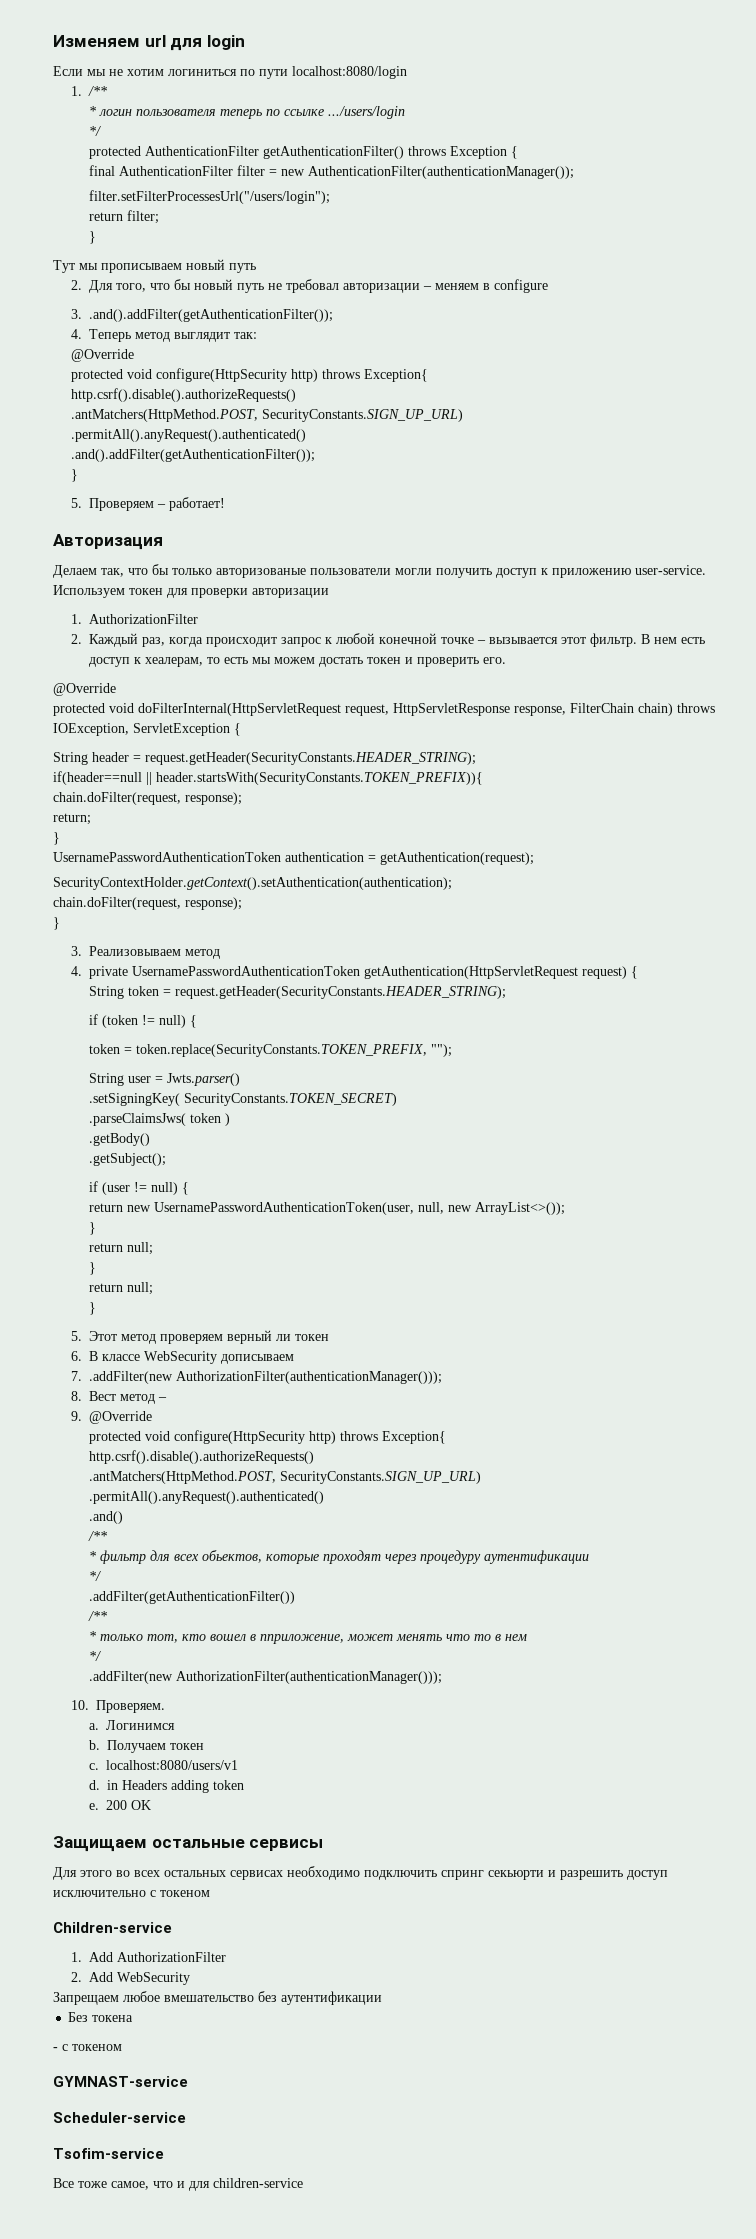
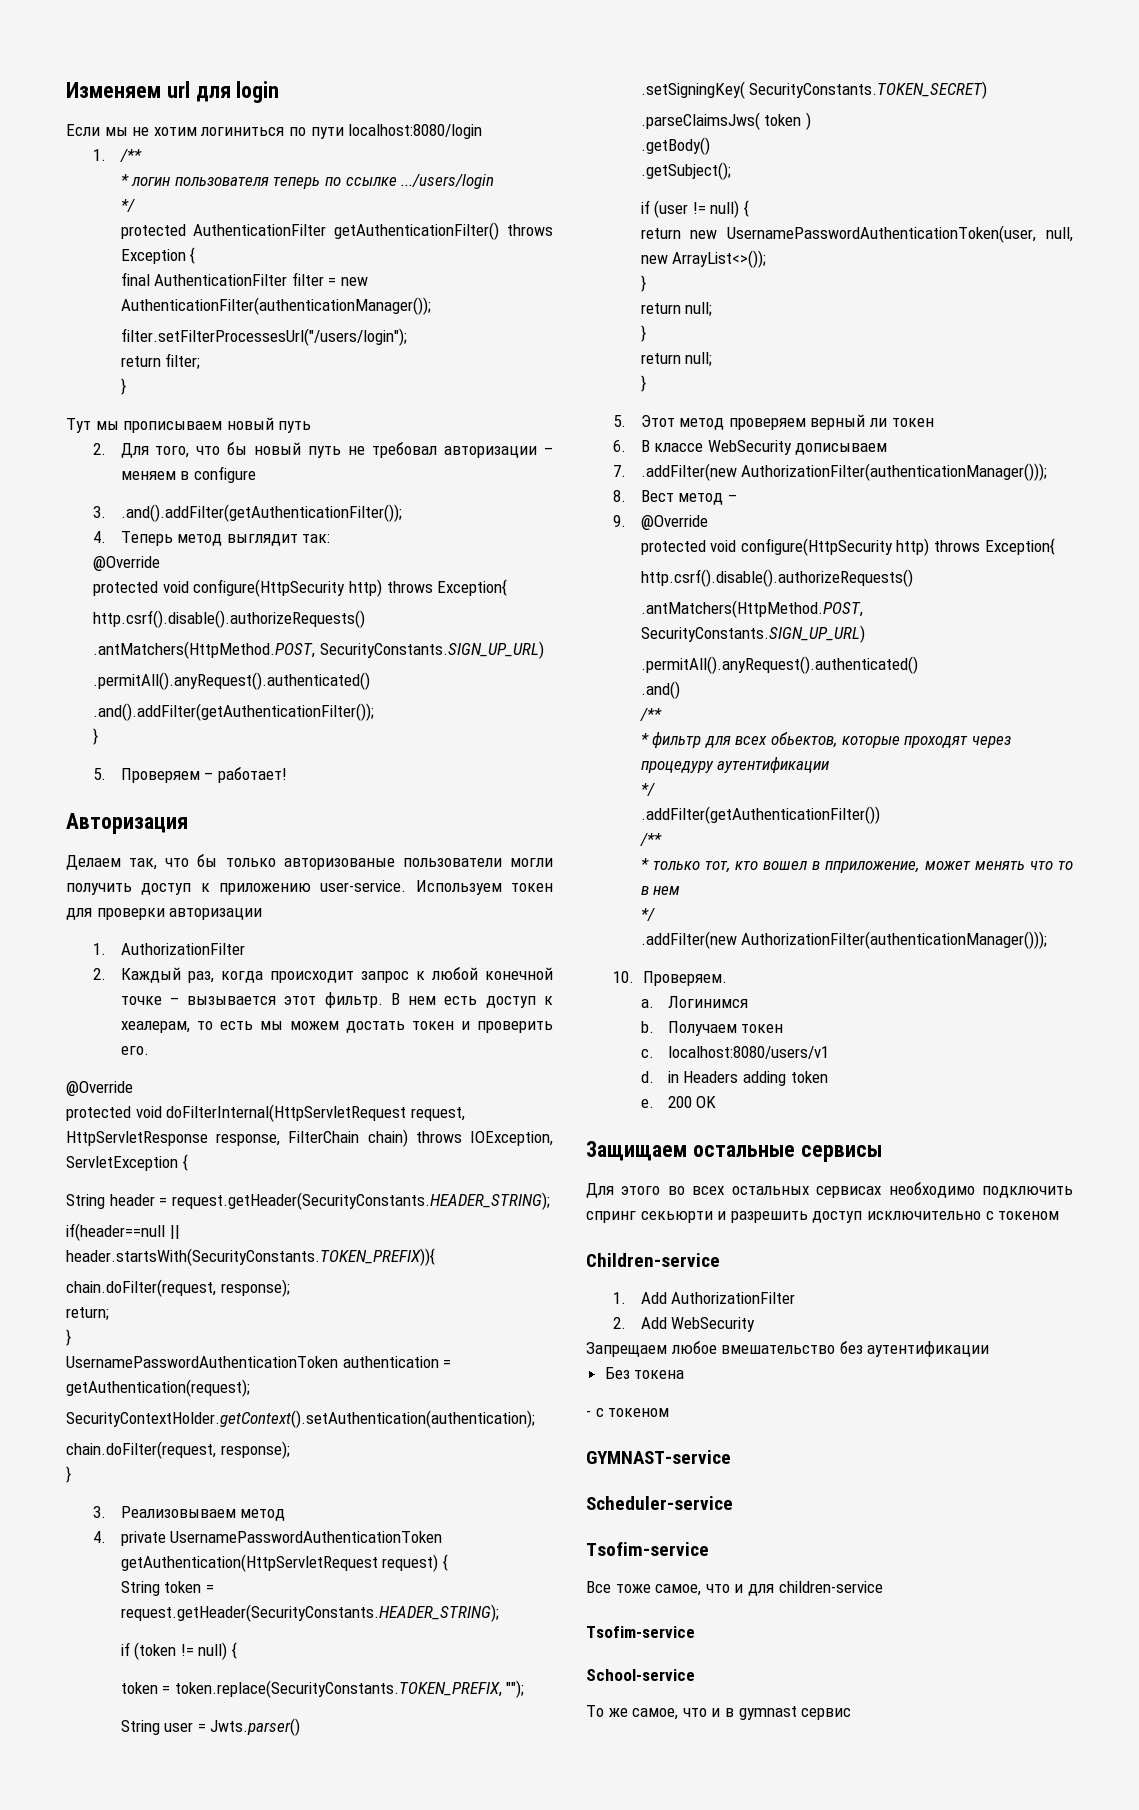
  Все тоже самое, что и для children-service
+ Tsofim-service
+ School-service
+ То же самое, что и в gymnast сервис

